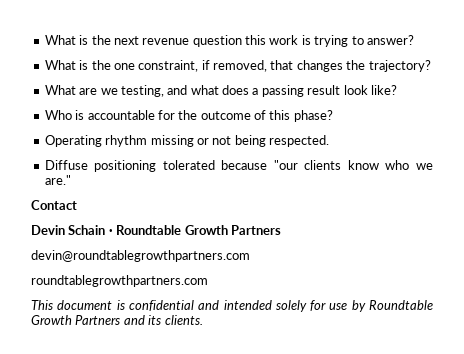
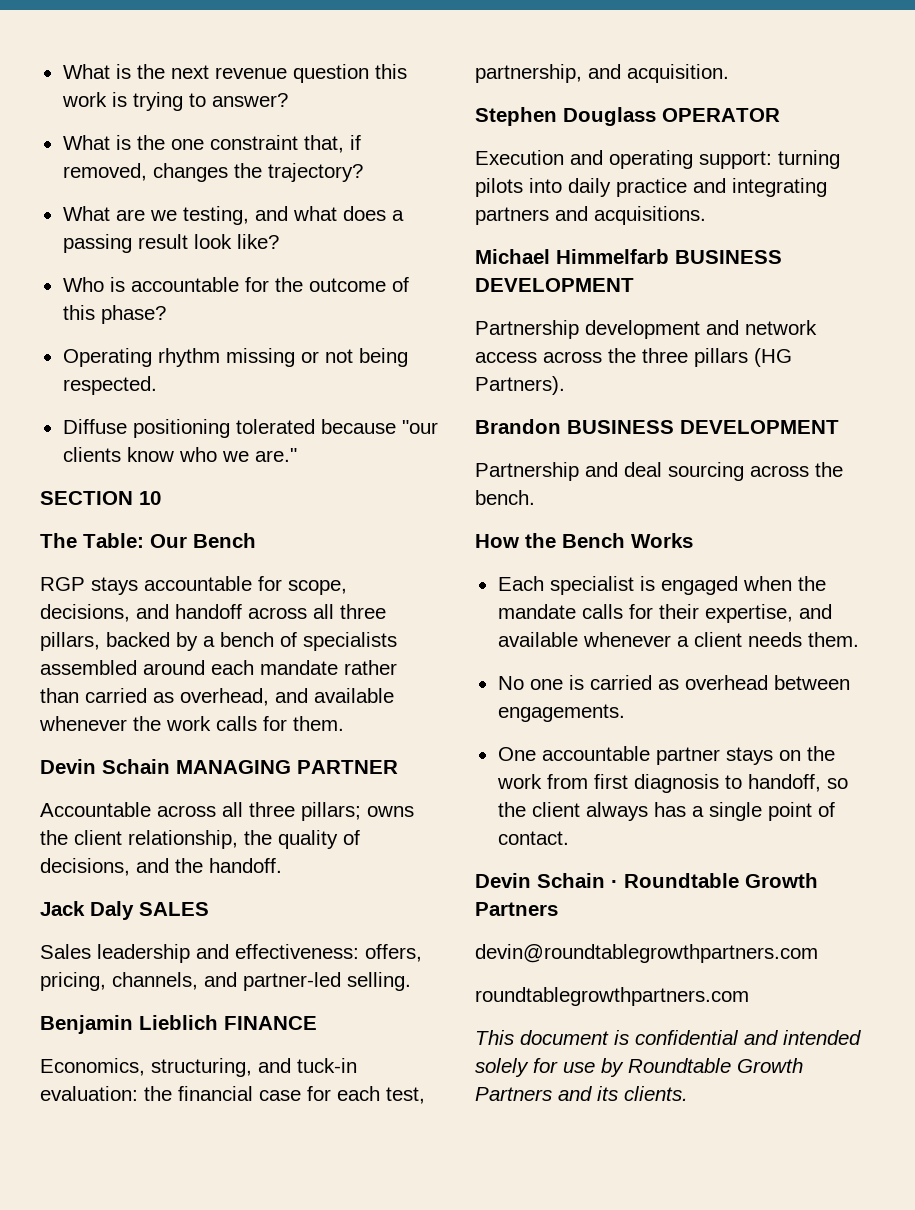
- What is the one constraint, if removed, that changes the trajectory?
+ What is the one constraint that, if removed, changes the trajectory?
- Contact
+ SECTION 10
+ The Table: Our Bench
+ RGP stays accountable for scope, decisions, and handoff across all three pillars, backed by a bench of specialists assembled around each mandate rather than carried as overhead, and available whenever the work calls for them.
+ Devin Schain MANAGING PARTNER
+ Accountable across all three pillars; owns the client relationship, the quality of decisions, and the handoff.
+ Jack Daly SALES
+ Sales leadership and effectiveness: offers, pricing, channels, and partner-led selling.
+ Benjamin Lieblich FINANCE
+ Economics, structuring, and tuck-in evaluation: the financial case for each test, partnership, and acquisition.
+ Stephen Douglass OPERATOR
+ Execution and operating support: turning pilots into daily practice and integrating partners and acquisitions.
+ Michael Himmelfarb BUSINESS DEVELOPMENT
+ Partnership development and network access across the three pillars (HG Partners).
+ Brandon BUSINESS DEVELOPMENT
+ Partnership and deal sourcing across the bench.
+ How the Bench Works
+ Each specialist is engaged when the mandate calls for their expertise, and available whenever a client needs them.
+ No one is carried as overhead between engagements.
+ One accountable partner stays on the work from first diagnosis to handoff, so the client always has a single point of contact.

